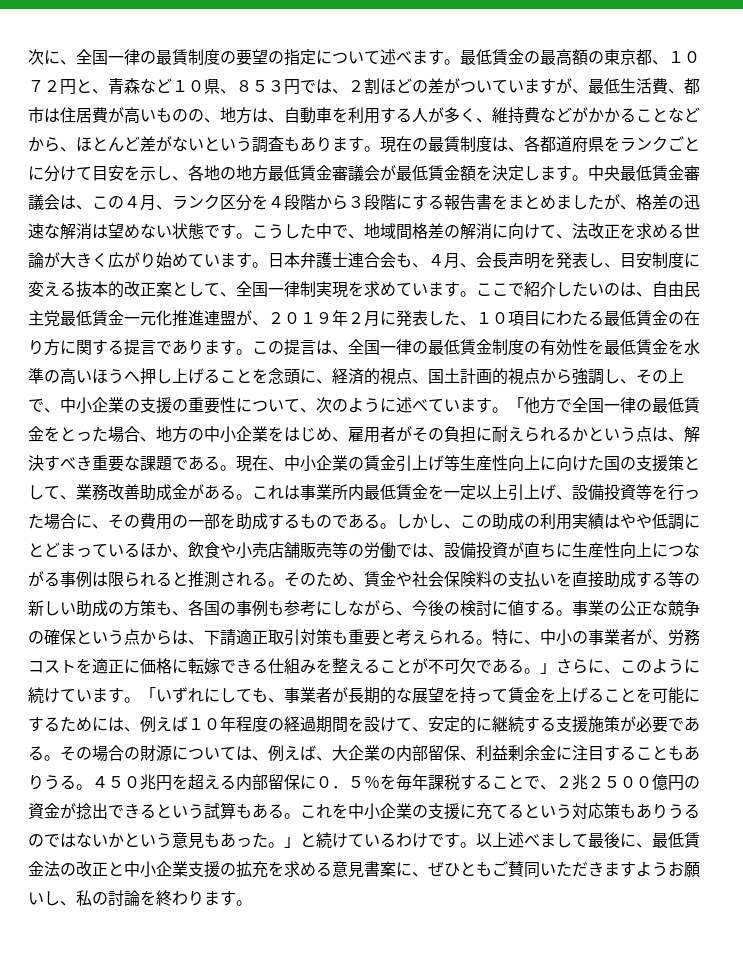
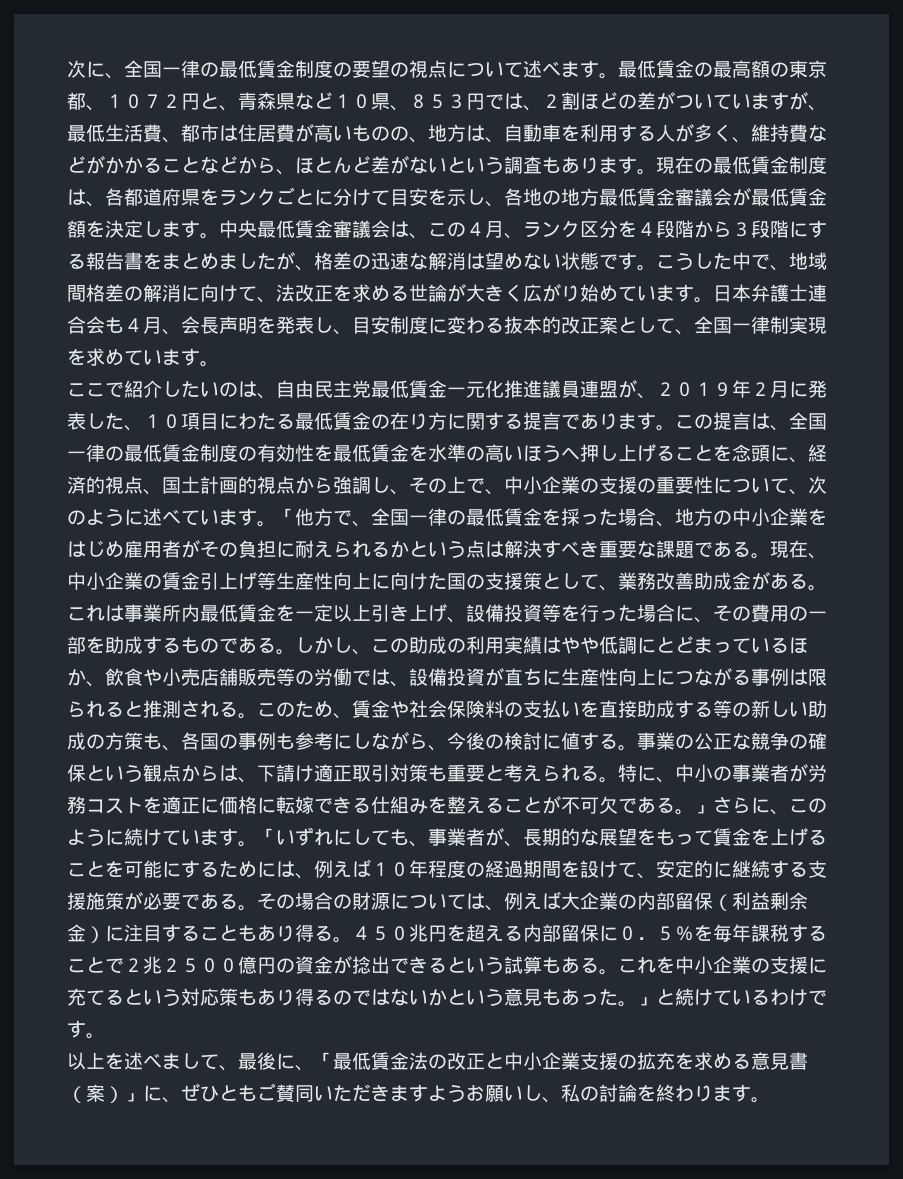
- 次に、全国一律の最賃制度の要望の指定について述べます。
+ 次に、全国一律の最低賃金制度の要望の視点について述べます。
- 最低賃金の最高額の東京都、１０７２円と、青森など１０県、８５３円では、２割ほどの差がついていますが、最低生活費、都市は住居費が高いものの、地方は、自動車を利用する人が多く、維持費などがかかることなどから、ほとんど差がないという調査もあります。
+ 最低賃金の最高額の東京都、１０７２円と、青森県など１０県、８５３円では、２割ほどの差がついていますが、最低生活費、都市は住居費が高いものの、地方は、自動車を利用する人が多く、維持費などがかかることなどから、ほとんど差がないという調査もあります。
- 現在の最賃制度は、各都道府県をランクごとに分けて目安を示し、各地の地方最低賃金審議会が最低賃金額を決定します。
+ 現在の最低賃金制度は、各都道府県をランクごとに分けて目安を示し、各地の地方最低賃金審議会が最低賃金額を決定します。
- 日本弁護士連合会も、４月、会長声明を発表し、目安制度に変える抜本的改正案として、全国一律制実現を求めています。ここで紹介したいのは、自由民主党最低賃金一元化推進連盟が、２０１９年２月に発表した、１０項目にわたる最低賃金の在り方に関する提言であります。
+ 日本弁護士連合会も４月、会長声明を発表し、目安制度に変わる抜本的改正案として、全国一律制実現を求めています。
+ ここで紹介したいのは、自由民主党最低賃金一元化推進議員連盟が、２０１９年２月に発表した、１０項目にわたる最低賃金の在り方に関する提言であります。
- 「他方で全国一律の最低賃金をとった場合、地方の中小企業をはじめ、雇用者がその負担に耐えられるかという点は、解決すべき重要な課題である。
+ 「他方で、全国一律の最低賃金を採った場合、地方の中小企業をはじめ雇用者がその負担に耐えられるかという点は解決すべき重要な課題である。
- これは事業所内最低賃金を一定以上引上げ、設備投資等を行った場合に、その費用の一部を助成するものである。
+ これは事業所内最低賃金を一定以上引き上げ、設備投資等を行った場合に、その費用の一部を助成するものである。
- そのため、賃金や社会保険料の支払いを直接助成する等の新しい助成の方策も、各国の事例も参考にしながら、今後の検討に値する。
+ このため、賃金や社会保険料の支払いを直接助成する等の新しい助成の方策も、各国の事例も参考にしながら、今後の検討に値する。
- 事業の公正な競争の確保という点からは、下請適正取引対策も重要と考えられる。
+ 事業の公正な競争の確保という観点からは、下請け適正取引対策も重要と考えられる。
- 特に、中小の事業者が、労務コストを適正に価格に転嫁できる仕組みを整えることが不可欠である。」さらに、このように続けています。
+ 特に、中小の事業者が労務コストを適正に価格に転嫁できる仕組みを整えることが不可欠である。」さらに、このように続けています。
- 「いずれにしても、事業者が長期的な展望を持って賃金を上げることを可能にするためには、例えば１０年程度の経過期間を設けて、安定的に継続する支援施策が必要である。
+ 「いずれにしても、事業者が、長期的な展望をもって賃金を上げることを可能にするためには、例えば１０年程度の経過期間を設けて、安定的に継続する支援施策が必要である。
- その場合の財源については、例えば、大企業の内部留保、利益剰余金に注目することもありうる。
+ その場合の財源については、例えば大企業の内部留保（利益剰余金）に注目することもあり得る。
- ４５０兆円を超える内部留保に０．５％を毎年課税することで、２兆２５００億円の資金が捻出できるという試算もある。
+ ４５０兆円を超える内部留保に０．５％を毎年課税することで２兆２５００億円の資金が捻出できるという試算もある。
- これを中小企業の支援に充てるという対応策もありうるのではないかという意見もあった。」と続けているわけです。以上述べまして最後に、最低賃金法の改正と中小企業支援の拡充を求める意見書案に、ぜひともご賛同いただきますようお願いし、私の討論を終わります。
+ これを中小企業の支援に充てるという対応策もあり得るのではないかという意見もあった。」と続けているわけです。
+ 以上を述べまして、最後に、「最低賃金法の改正と中小企業支援の拡充を求める意見書（案）」に、ぜひともご賛同いただきますようお願いし、私の討論を終わります。

